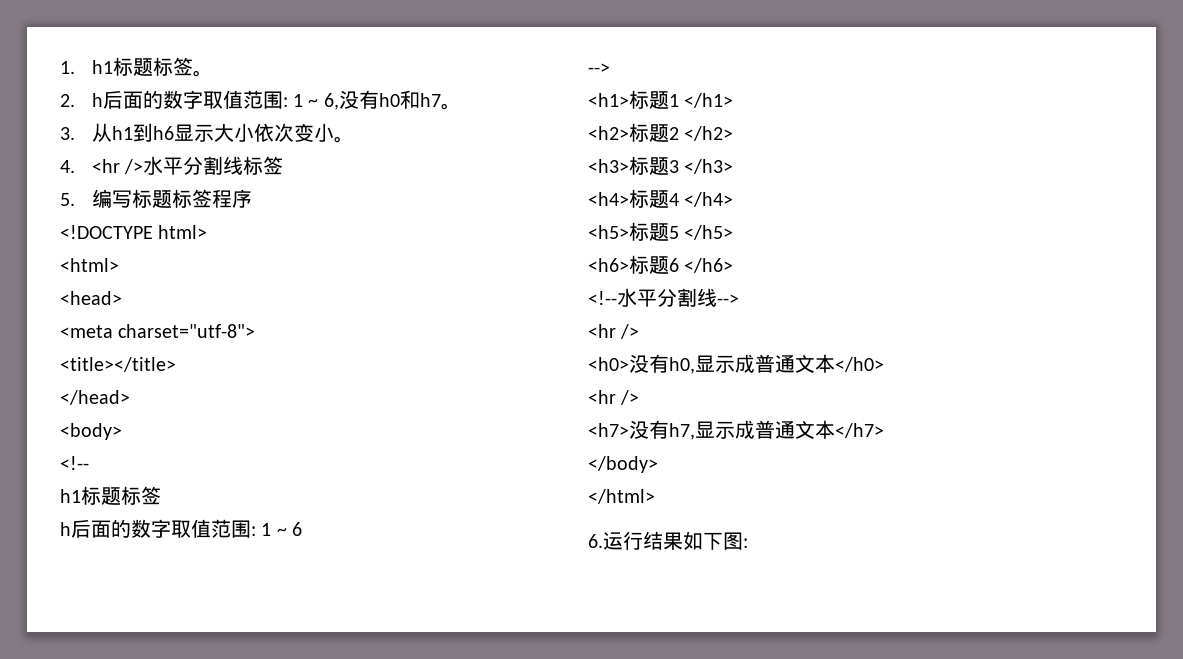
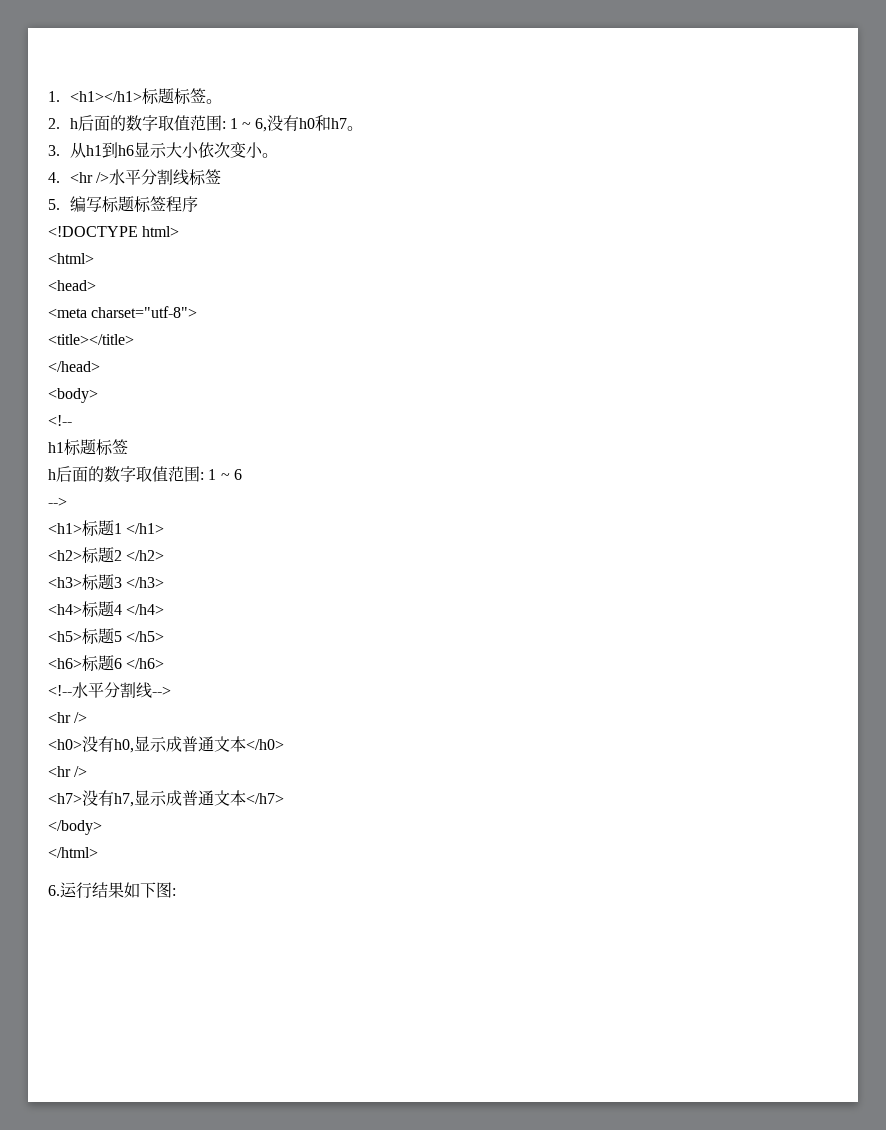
- 1. h1标题标签。
+ 1. <h1></h1>标题标签。

